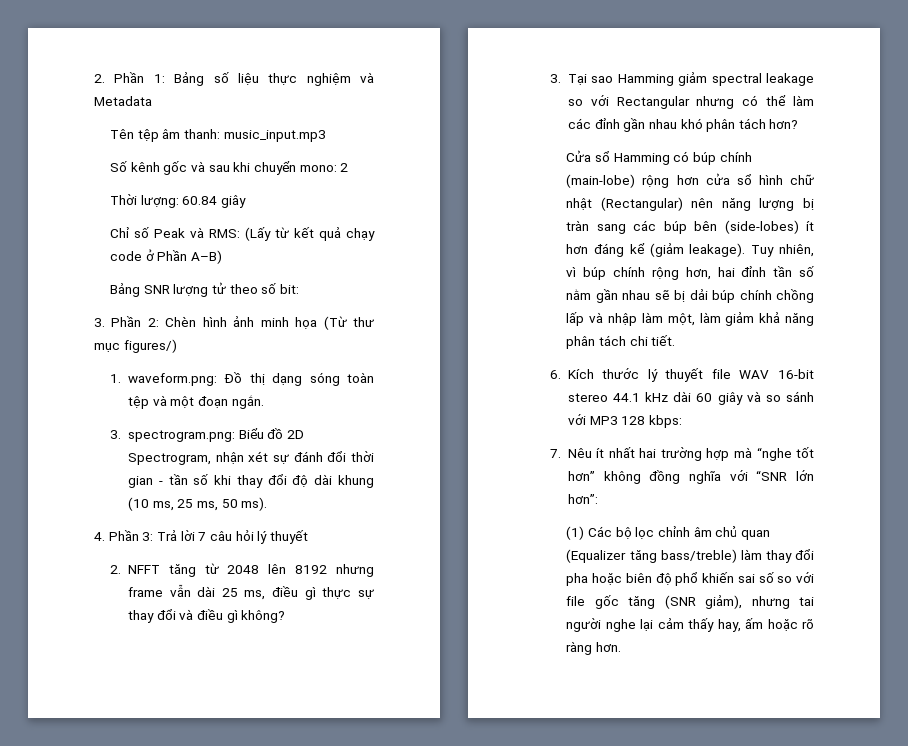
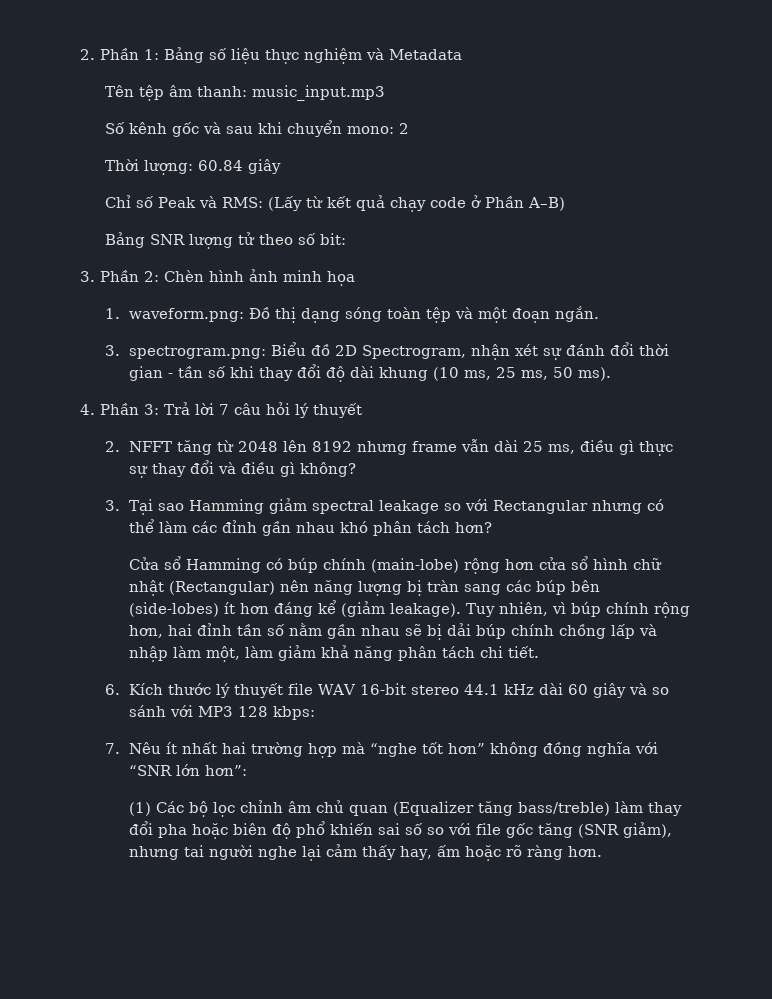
- 3. Phần 2: Chèn hình ảnh minh họa (Từ thư mục figures/)
+ 3. Phần 2: Chèn hình ảnh minh họa

